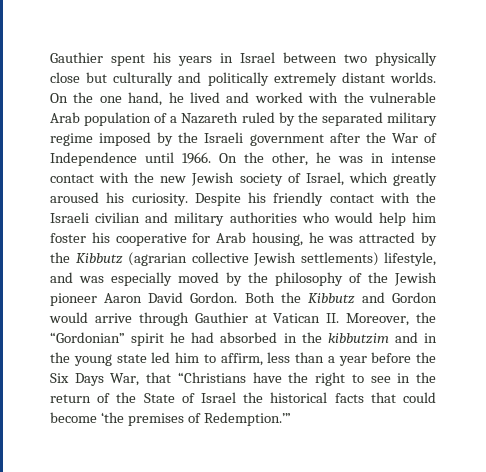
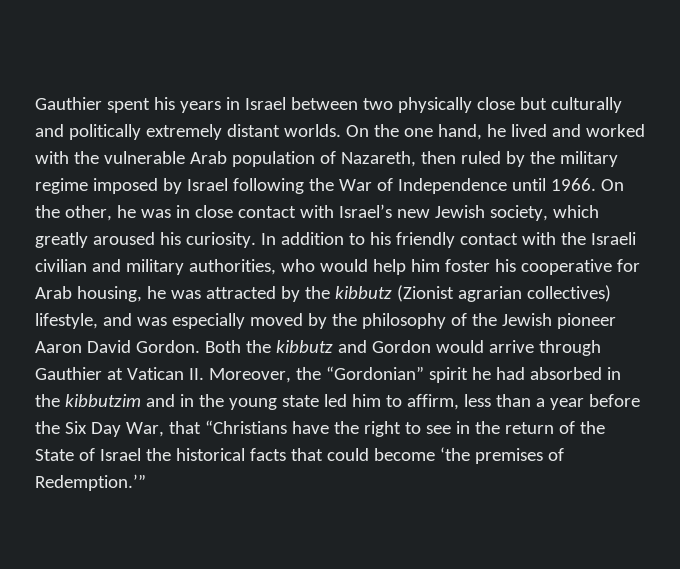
- On the one hand, he lived and worked with the vulnerable Arab population of a Nazareth ruled by the separated military regime imposed by the Israeli government after the War of Independence until 1966.
+ On the one hand, he lived and worked with the vulnerable Arab population of Nazareth, then ruled by the military regime imposed by Israel following the War of Independence until 1966.
- On the other, he was in intense contact with the new Jewish society of Israel, which greatly aroused his curiosity.
+ On the other, he was in close contact with Israel’s new Jewish society, which greatly aroused his curiosity.
- Despite his friendly contact with the Israeli civilian and military authorities who would help him foster his cooperative for Arab housing, he was attracted by the Kibbutz (agrarian collective Jewish settlements) lifestyle, and was especially moved by the philosophy of the Jewish pioneer Aaron David Gordon.
+ In addition to his friendly contact with the Israeli civilian and military authorities, who would help him foster his cooperative for Arab housing, he was attracted by the kibbutz (Zionist agrarian collectives) lifestyle, and was especially moved by the philosophy of the Jewish pioneer Aaron David Gordon.
- Both the Kibbutz and Gordon would arrive through Gauthier at Vatican II. Moreover, the “Gordonian” spirit he had absorbed in the kibbutzim and in the young state led him to affirm, less than a year before the Six Days War, that “Christians have the right to see in the return of the State of Israel the historical facts that could become ‘the premises of Redemption.’”
+ Both the kibbutz and Gordon would arrive through Gauthier at Vatican II. Moreover, the “Gordonian” spirit he had absorbed in the kibbutzim and in the young state led him to affirm, less than a year before the Six Day War, that “Christians have the right to see in the return of the State of Israel the historical facts that could become ‘the premises of Redemption.’”

